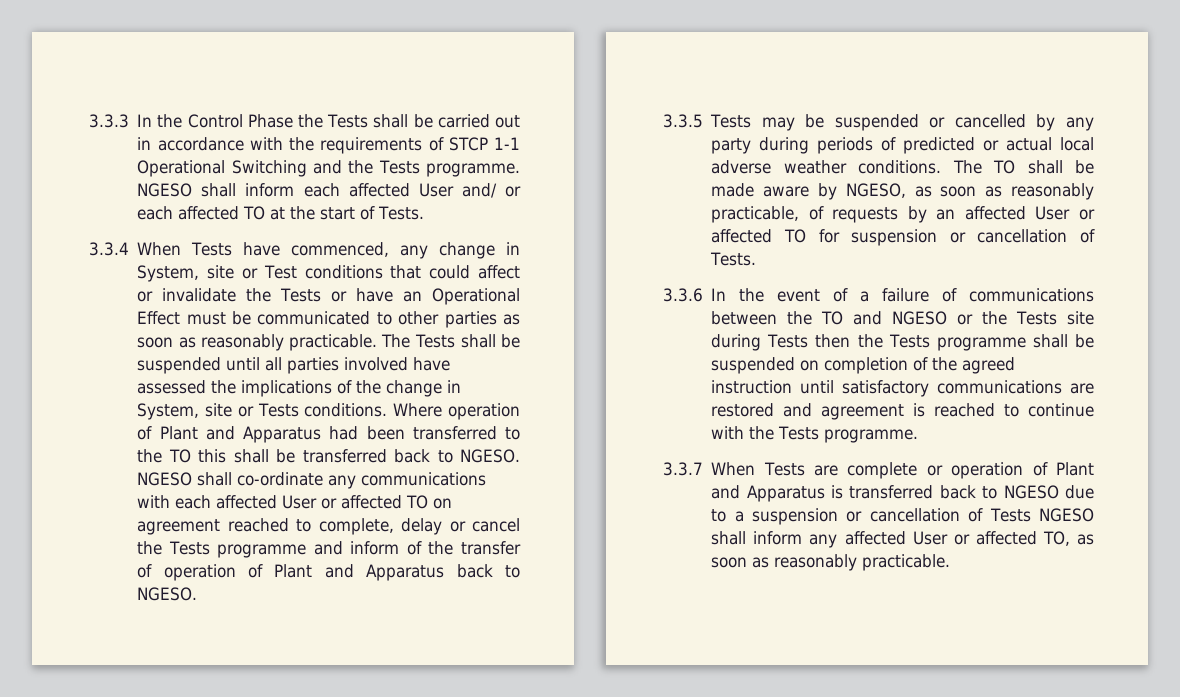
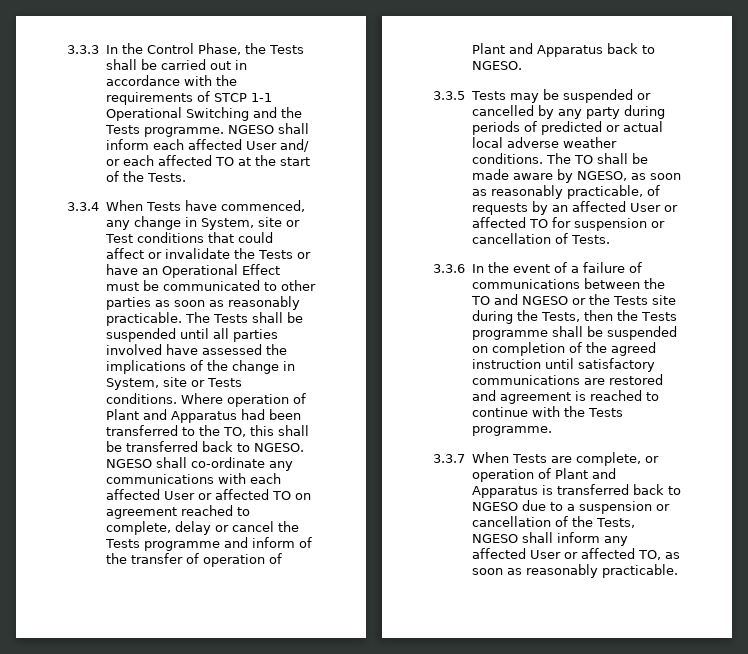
- 3.3.3 In the Control Phase the Tests shall be carried out in accordance with the requirements of STCP 1-1 Operational Switching and the Tests programme.
+ 3.3.3 In the Control Phase, the Tests shall be carried out in accordance with the requirements of STCP 1-1 Operational Switching and the Tests programme.
- NGESO shall inform each affected User and/ or each affected TO at the start of Tests.
+ NGESO shall inform each affected User and/ or each affected TO at the start of the Tests.
- Where operation of Plant and Apparatus had been transferred to the TO this shall be transferred back to NGESO.
+ Where operation of Plant and Apparatus had been transferred to the TO, this shall be transferred back to NGESO.
- 3.3.6 In the event of a failure of communications between the TO and NGESO or the Tests site during Tests then the Tests programme shall be suspended on completion of the agreed instruction until satisfactory communications are restored and agreement is reached to continue with the Tests programme.
+ 3.3.6 In the event of a failure of communications between the TO and NGESO or the Tests site during the Tests, then the Tests programme shall be suspended on completion of the agreed instruction until satisfactory communications are restored and agreement is reached to continue with the Tests programme.
- 3.3.7 When Tests are complete or operation of Plant and Apparatus is transferred back to NGESO due to a suspension or cancellation of Tests NGESO shall inform any affected User or affected TO, as soon as reasonably practicable.
+ 3.3.7 When Tests are complete, or operation of Plant and Apparatus is transferred back to NGESO due to a suspension or cancellation of the Tests, NGESO shall inform any affected User or affected TO, as soon as reasonably practicable.

